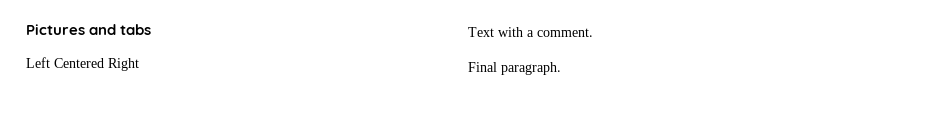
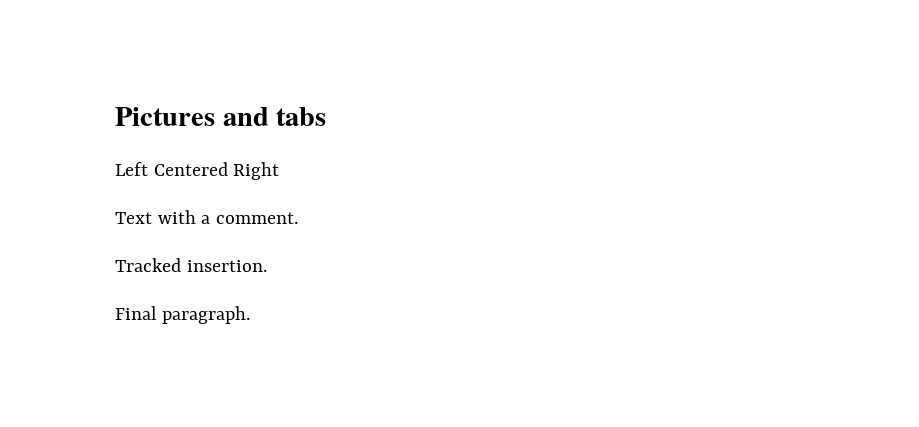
+ Tracked insertion.

